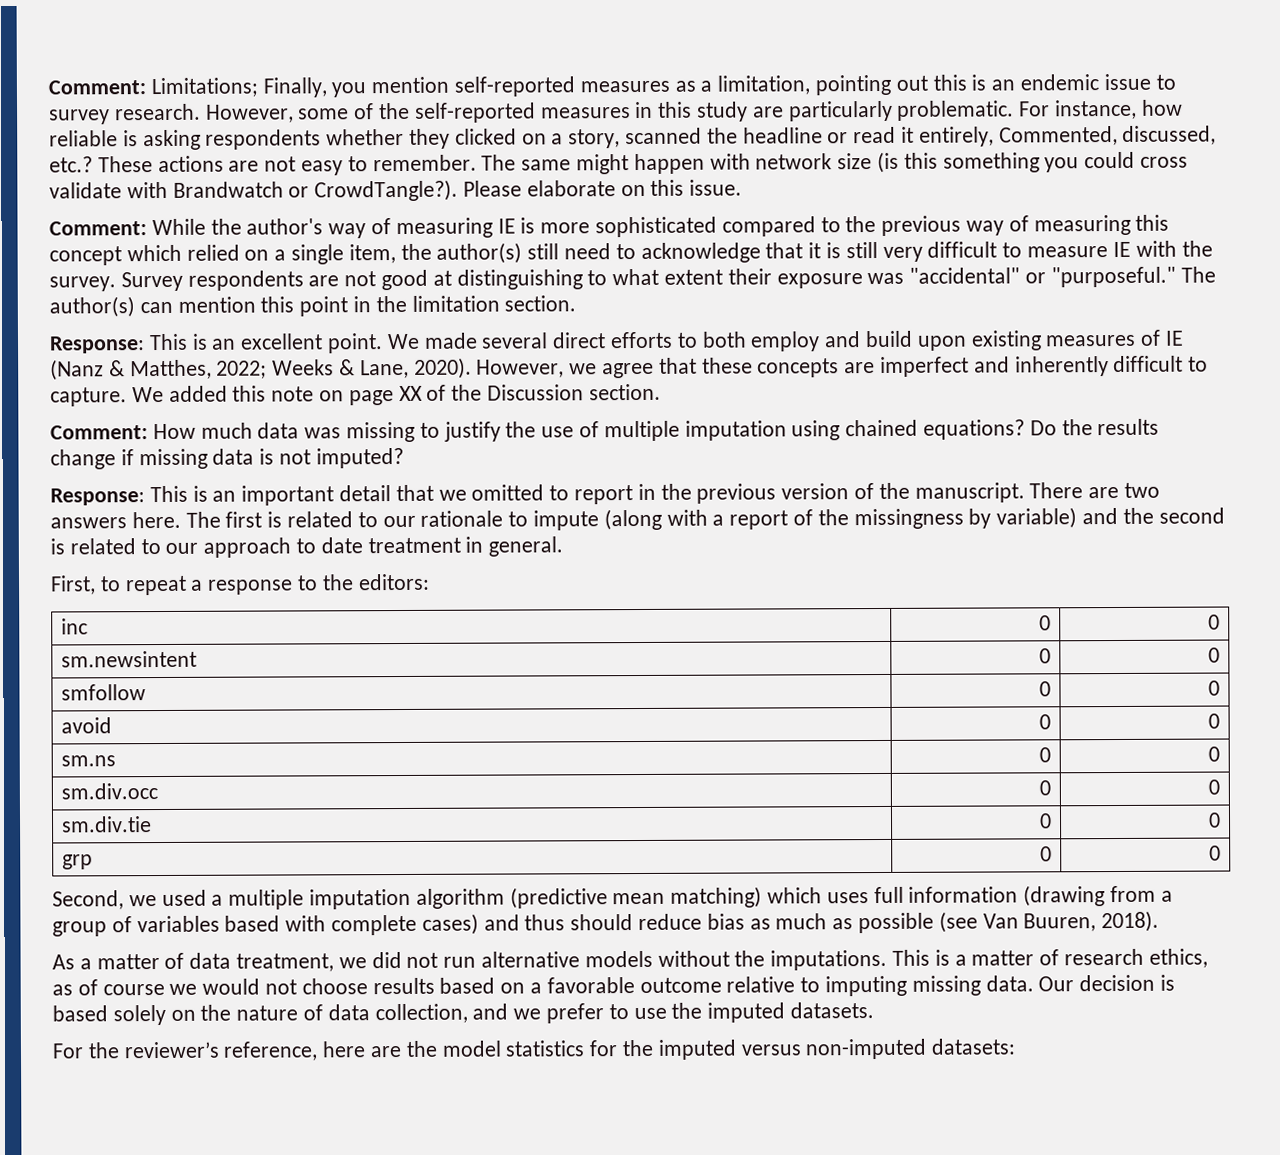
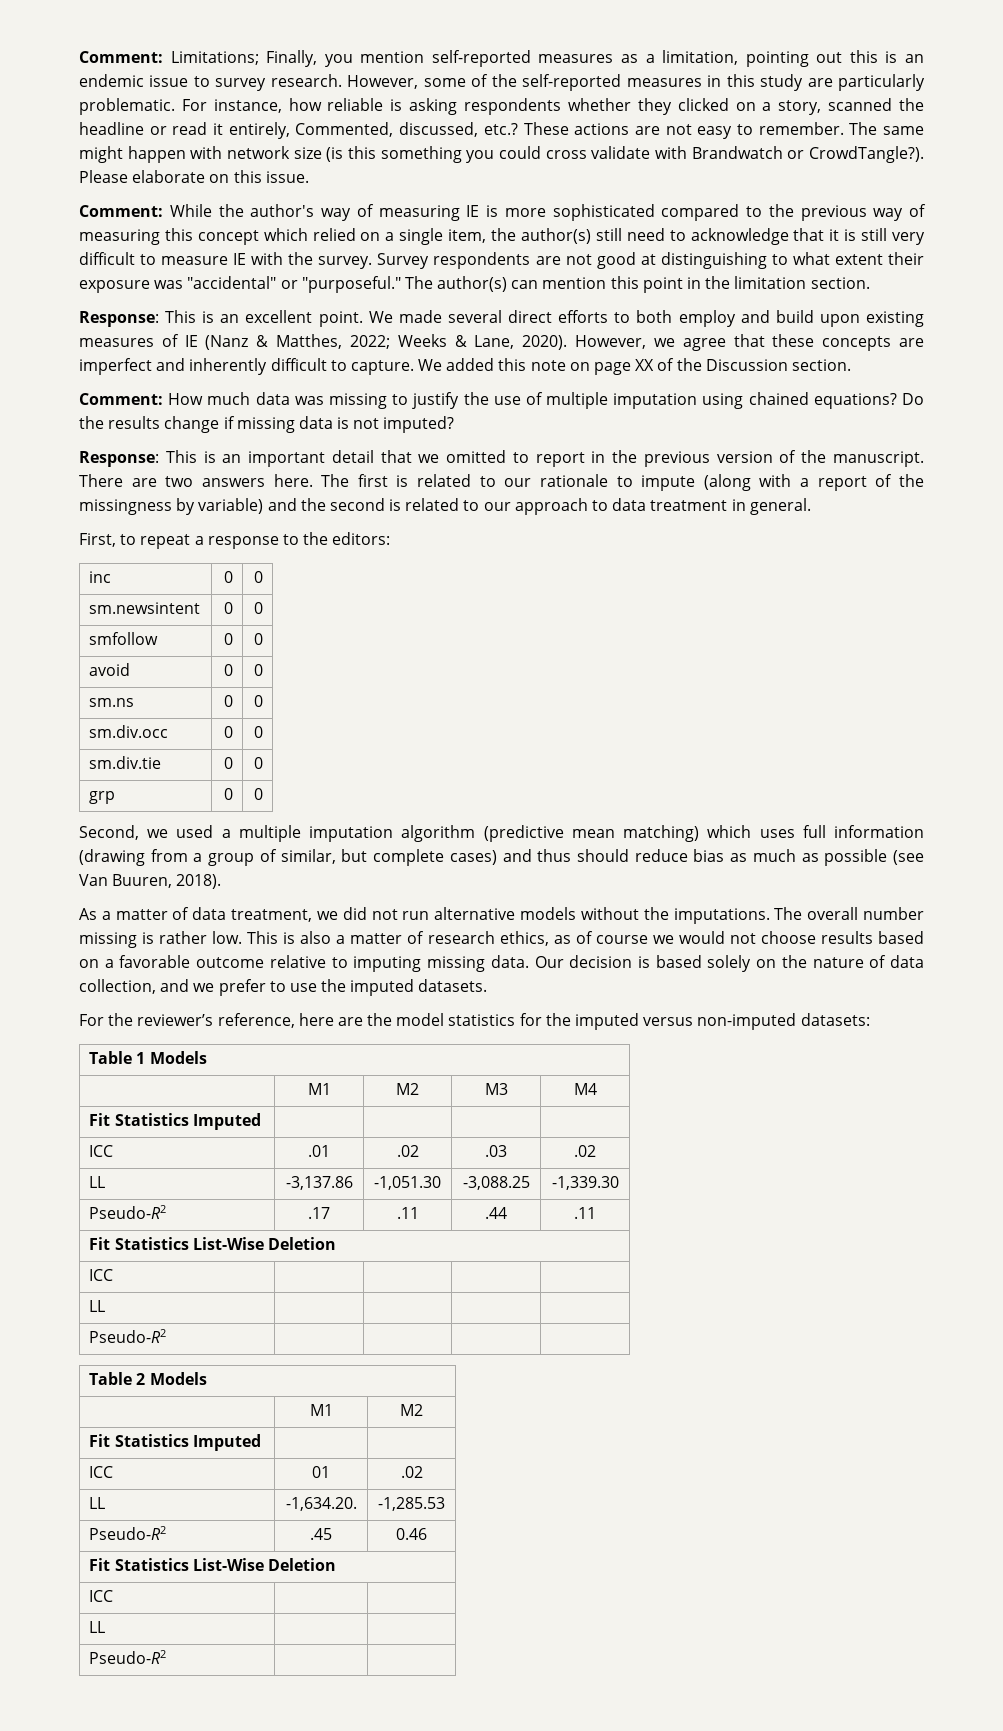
- The first is related to our rationale to impute (along with a report of the missingness by variable) and the second is related to our approach to date treatment in general.
+ The first is related to our rationale to impute (along with a report of the missingness by variable) and the second is related to our approach to data treatment in general.
- Second, we used a multiple imputation algorithm (predictive mean matching) which uses full information (drawing from a group of variables based with complete cases) and thus should reduce bias as much as possible (see Van Buuren, 2018).
+ Second, we used a multiple imputation algorithm (predictive mean matching) which uses full information (drawing from a group of similar, but complete cases) and thus should reduce bias as much as possible (see Van Buuren, 2018).
- This is a matter of research ethics, as of course we would not choose results based on a favorable outcome relative to imputing missing data.
+ The overall number missing is rather low. This is also a matter of research ethics, as of course we would not choose results based on a favorable outcome relative to imputing missing data.
+ Table 1 Models
+ | M1 | M2 | M3 | M4
+ Fit Statistics Imputed | | | |
+ ICC | .01 | .02 | .03 | .02
+ LL | -3,137.86 | -1,051.30 | -3,088.25 | -1,339.30
+ Pseudo-R2 | .17 | .11 | .44 | .11
+ Fit Statistics List-Wise Deletion
+ ICC | | | |
+ LL | | | |
+ Pseudo-R2 | | | |
+ Table 2 Models
+ | M1 | M2
+ Fit Statistics Imputed | |
+ ICC | 01 | .02
+ LL | -1,634.20. | -1,285.53
+ Pseudo-R2 | .45 | 0.46
+ Fit Statistics List-Wise Deletion
+ ICC | |
+ LL | |
+ Pseudo-R2 | |

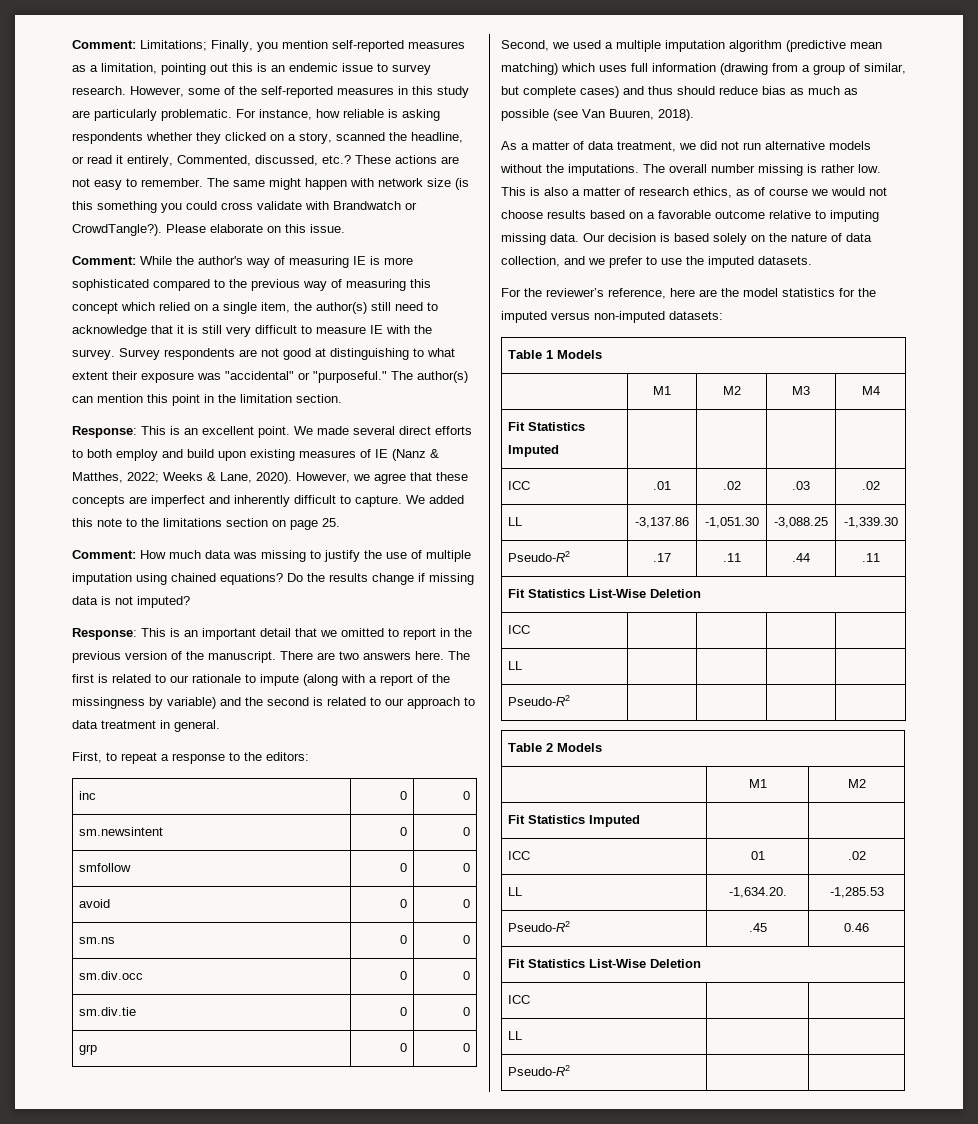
- For instance, how reliable is asking respondents whether they clicked on a story, scanned the headline or read it entirely, Commented, discussed, etc.?
+ For instance, how reliable is asking respondents whether they clicked on a story, scanned the headline, or read it entirely, Commented, discussed, etc.?
- We added this note on page XX of the Discussion section.
+ We added this note to the limitations section on page 25.

